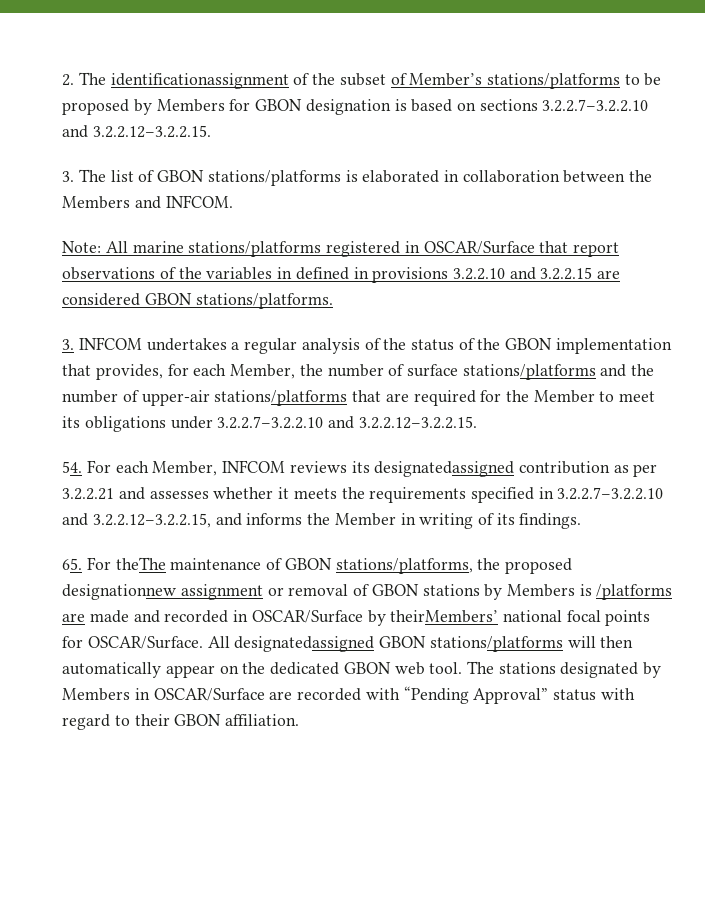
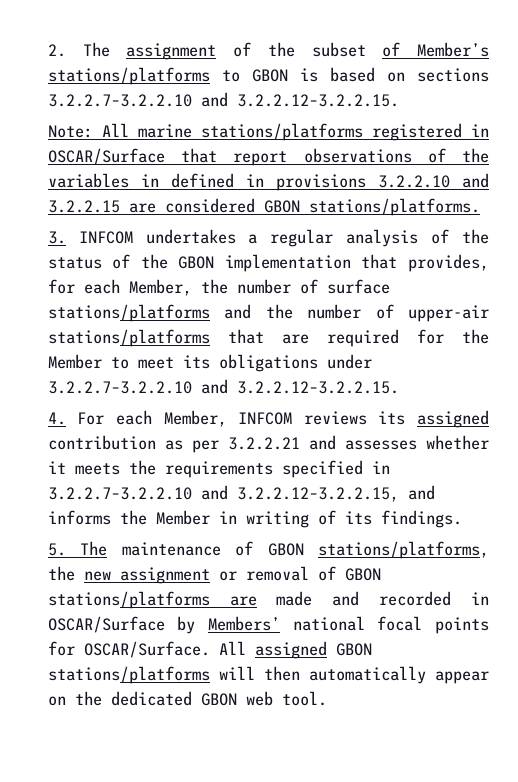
- 2. The identificationassignment of the subset of Member’s stations/platforms to be proposed by Members for GBON designation is based on sections 3.2.2.7–3.2.2.10 and 3.2.2.12–3.2.2.15.
+ 2. The assignment of the subset of Member’s stations/platforms to GBON is based on sections 3.2.2.7–3.2.2.10 and 3.2.2.12–3.2.2.15.
- 3. The list of GBON stations/platforms is elaborated in collaboration between the Members and INFCOM.
- 54. For each Member, INFCOM reviews its designatedassigned contribution as per 3.2.2.21 and assesses whether it meets the requirements specified in 3.2.2.7–3.2.2.10 and 3.2.2.12–3.2.2.15, and informs the Member in writing of its findings.
+ 4. For each Member, INFCOM reviews its assigned contribution as per 3.2.2.21 and assesses whether it meets the requirements specified in 3.2.2.7–3.2.2.10 and 3.2.2.12–3.2.2.15, and informs the Member in writing of its findings.
- 65. For theThe maintenance of GBON stations/platforms, the proposed designationnew assignment or removal of GBON stations by Members is /platforms are made and recorded in OSCAR/Surface by theirMembers’ national focal points for OSCAR/Surface.
+ 5. The maintenance of GBON stations/platforms, the new assignment or removal of GBON stations/platforms are made and recorded in OSCAR/Surface by Members’ national focal points for OSCAR/Surface.
- All designatedassigned GBON stations/platforms will then automatically appear on the dedicated GBON web tool. The stations designated by Members in OSCAR/Surface are recorded with “Pending Approval” status with regard to their GBON affiliation.
+ All assigned GBON stations/platforms will then automatically appear on the dedicated GBON web tool.

